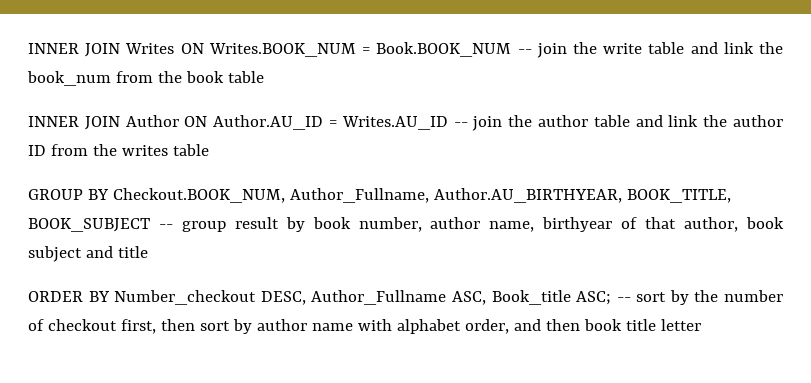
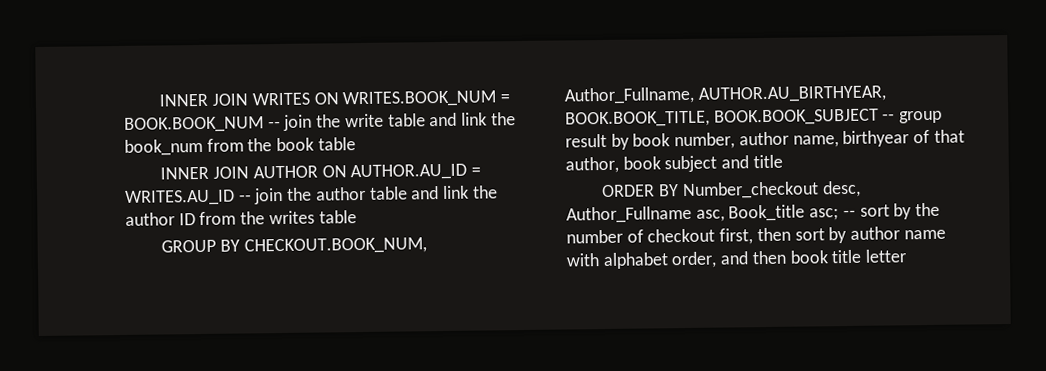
- INNER JOIN Writes ON Writes.BOOK_NUM = Book.BOOK_NUM -- join the write table and link the book_num from the book table
+ INNER JOIN WRITES ON WRITES.BOOK_NUM = BOOK.BOOK_NUM -- join the write table and link the book_num from the book table
- INNER JOIN Author ON Author.AU_ID = Writes.AU_ID -- join the author table and link the author ID from the writes table
+ INNER JOIN AUTHOR ON AUTHOR.AU_ID = WRITES.AU_ID -- join the author table and link the author ID from the writes table
- GROUP BY Checkout.BOOK_NUM, Author_Fullname, Author.AU_BIRTHYEAR, BOOK_TITLE, BOOK_SUBJECT -- group result by book number, author name, birthyear of that author, book subject and title
+ GROUP BY CHECKOUT.BOOK_NUM, Author_Fullname, AUTHOR.AU_BIRTHYEAR, BOOK.BOOK_TITLE, BOOK.BOOK_SUBJECT -- group result by book number, author name, birthyear of that author, book subject and title
- ORDER BY Number_checkout DESC, Author_Fullname ASC, Book_title ASC; -- sort by the number of checkout first, then sort by author name with alphabet order, and then book title letter
+ ORDER BY Number_checkout desc, Author_Fullname asc, Book_title asc; -- sort by the number of checkout first, then sort by author name with alphabet order, and then book title letter

